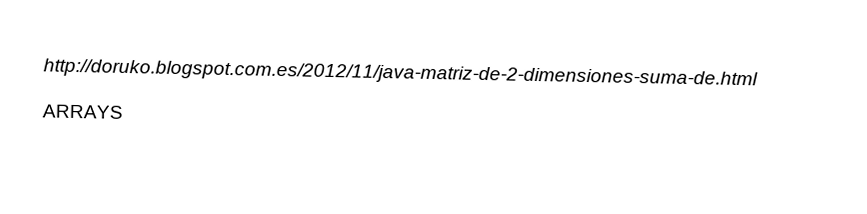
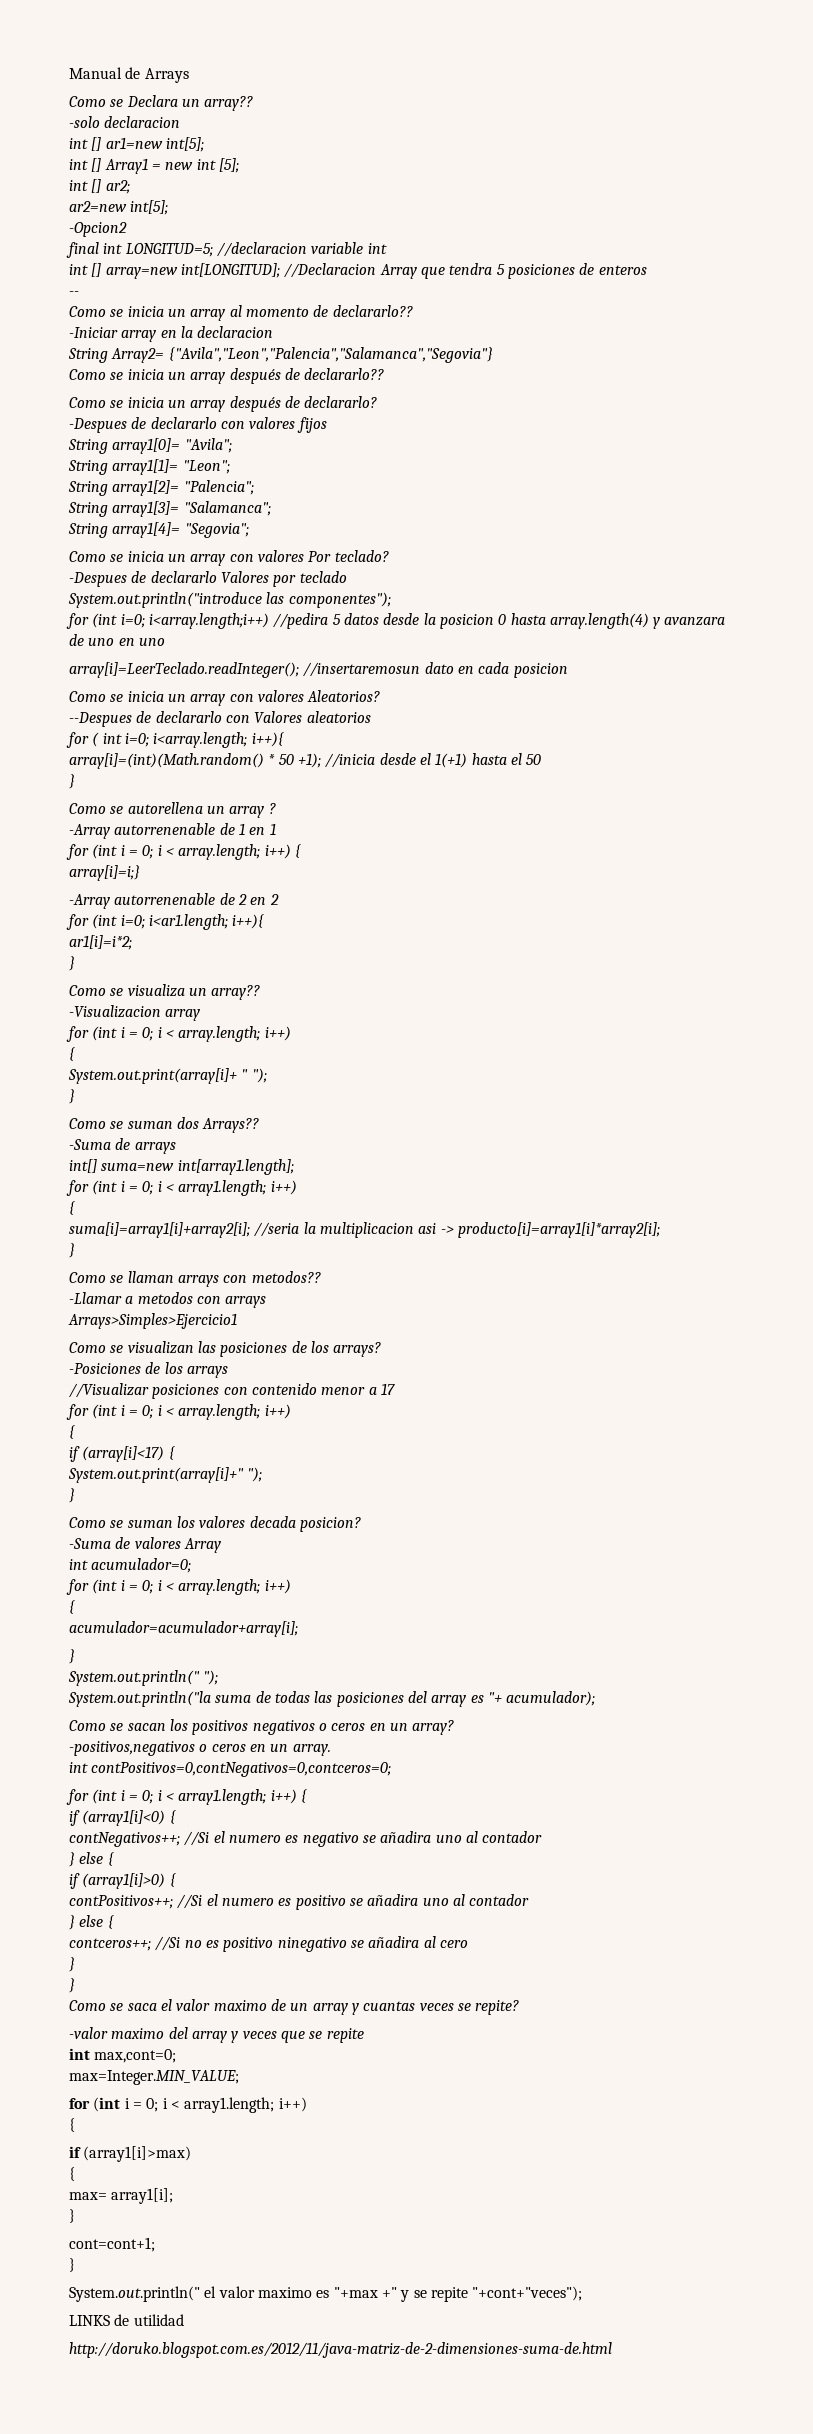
+ Manual de Arrays
+ Como se Declara un array??
+ -solo declaracion
+ int [] ar1=new int[5];
+ int [] Array1 = new int [5];
+ int [] ar2;
+ ar2=new int[5];
+ -Opcion2
+ final int LONGITUD=5; //declaracion variable int
+ int [] array=new int[LONGITUD]; //Declaracion Array que tendra 5 posiciones de enteros
+ --
+ Como se inicia un array al momento de declararlo??
+ -Iniciar array en la declaracion
+ String Array2= {"Avila","Leon","Palencia","Salamanca","Segovia"}
+ Como se inicia un array después de declararlo??
+ Como se inicia un array después de declararlo?
+ -Despues de declararlo con valores fijos
+ String array1[0]= "Avila";
+ String array1[1]= "Leon";
+ String array1[2]= "Palencia";
+ String array1[3]= "Salamanca";
+ String array1[4]= "Segovia";
+ Como se inicia un array con valores Por teclado?
+ -Despues de declararlo Valores por teclado
+ System.out.println("introduce las componentes");
+ for (int i=0; i<array.length;i++) //pedira 5 datos desde la posicion 0 hasta array.length(4) y avanzara de uno en uno
+ array[i]=LeerTeclado.readInteger(); //insertaremosun dato en cada posicion
+ Como se inicia un array con valores Aleatorios?
+ --Despues de declararlo con Valores aleatorios
+ for ( int i=0; i<array.length; i++){
+ array[i]=(int)(Math.random() * 50 +1); //inicia desde el 1(+1) hasta el 50
+ }
+ Como se autorellena un array ?
+ -Array autorrenenable de 1 en 1
+ for (int i = 0; i < array.length; i++) {
+ array[i]=i;}
+ -Array autorrenenable de 2 en 2
+ for (int i=0; i<ar1.length; i++){
+ ar1[i]=i*2;
+ }
+ Como se visualiza un array??
+ -Visualizacion array
+ for (int i = 0; i < array.length; i++)
+ {
+ System.out.print(array[i]+ " ");
+ }
+ Como se suman dos Arrays??
+ -Suma de arrays
+ int[] suma=new int[array1.length];
+ for (int i = 0; i < array1.length; i++)
+ {
+ suma[i]=array1[i]+array2[i]; //seria la multiplicacion asi -> producto[i]=array1[i]*array2[i];
+ }
+ Como se llaman arrays con metodos??
+ -Llamar a metodos con arrays
+ Arrays>Simples>Ejercicio1
+ Como se visualizan las posiciones de los arrays?
+ -Posiciones de los arrays
+ //Visualizar posiciones con contenido menor a 17
+ for (int i = 0; i < array.length; i++)
+ {
+ if (array[i]<17) {
+ System.out.print(array[i]+" ");
+ }
+ Como se suman los valores decada posicion?
+ -Suma de valores Array
+ int acumulador=0;
+ for (int i = 0; i < array.length; i++)
+ {
+ acumulador=acumulador+array[i];
+ }
+ System.out.println(" ");
+ System.out.println("la suma de todas las posiciones del array es "+ acumulador);
+ Como se sacan los positivos negativos o ceros en un array?
+ -positivos,negativos o ceros en un array.
+ int contPositivos=0,contNegativos=0,contceros=0;
+ for (int i = 0; i < array1.length; i++) {
+ if (array1[i]<0) {
+ contNegativos++; //Si el numero es negativo se añadira uno al contador
+ } else {
+ if (array1[i]>0) {
+ contPositivos++; //Si el numero es positivo se añadira uno al contador
+ } else {
+ contceros++; //Si no es positivo ninegativo se añadira al cero
+ }
+ }
+ Como se saca el valor maximo de un array y cuantas veces se repite?
+ -valor maximo del array y veces que se repite
+ int max,cont=0;
+ max=Integer.MIN_VALUE;
+ for (int i = 0; i < array1.length; i++)
+ {
+ if (array1[i]>max)
+ {
+ max= array1[i];
+ }
+ cont=cont+1;
+ }
+ System.out.println(" el valor maximo es "+max +" y se repite "+cont+"veces");
+ LINKS de utilidad
- ARRAYS

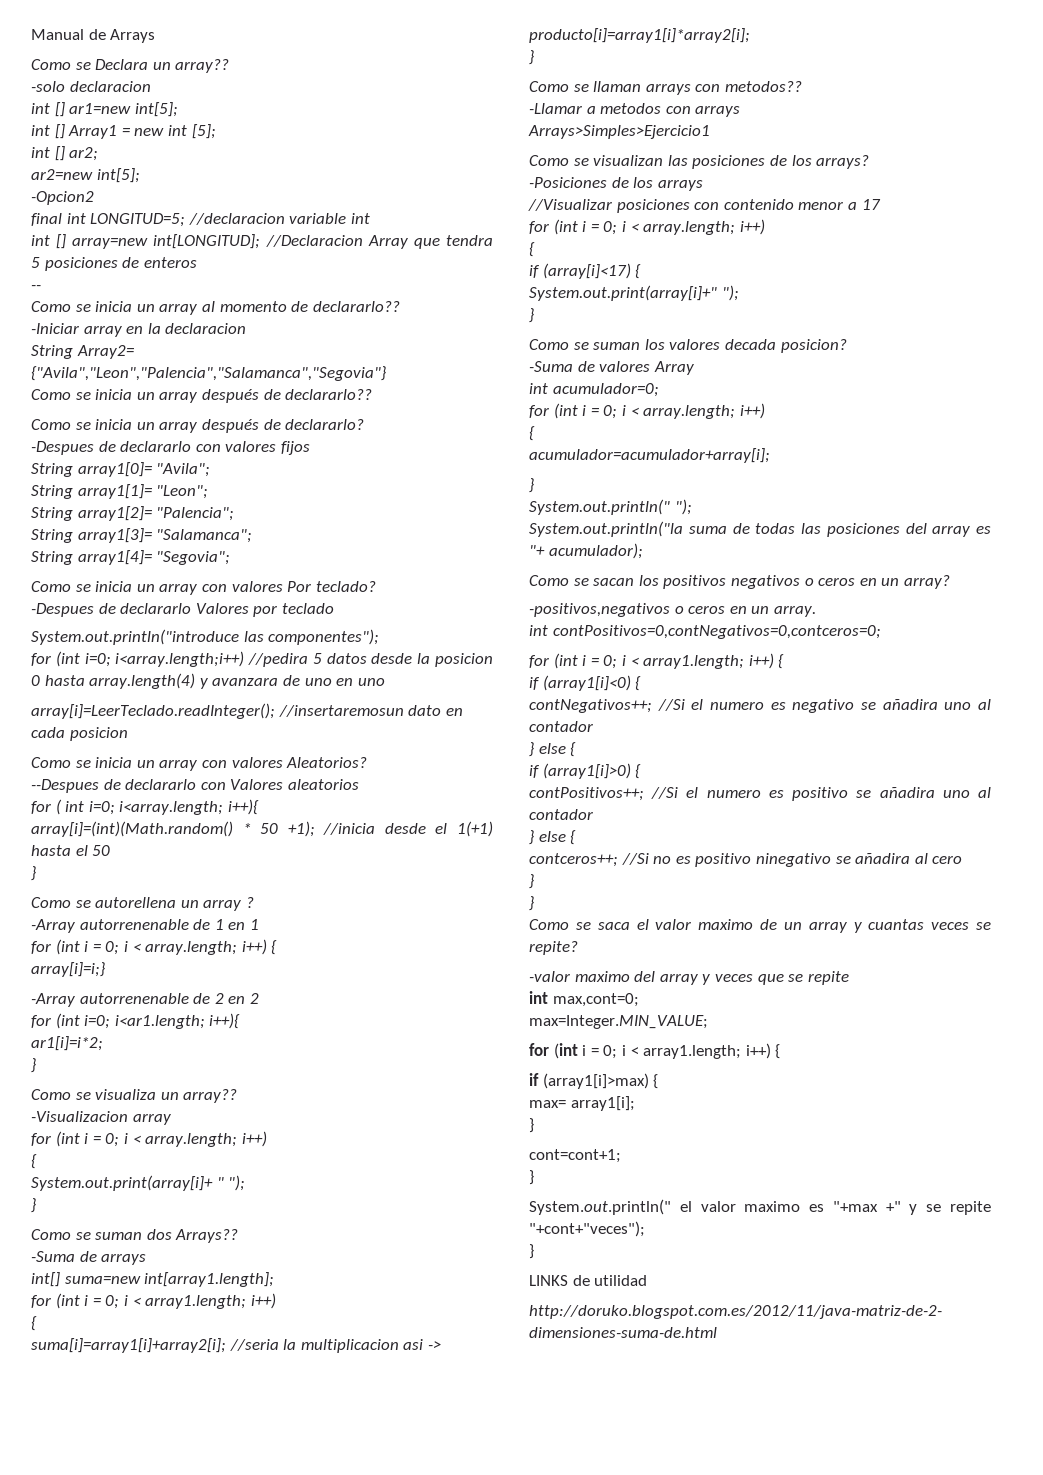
  max=Integer.MIN_VALUE;
- for (int i = 0; i < array1.length; i++)
- {
+ for (int i = 0; i < array1.length; i++) {
- if (array1[i]>max)
- {
+ if (array1[i]>max) {
  System.out.println(" el valor maximo es "+max +" y se repite "+cont+"veces");
+ }

